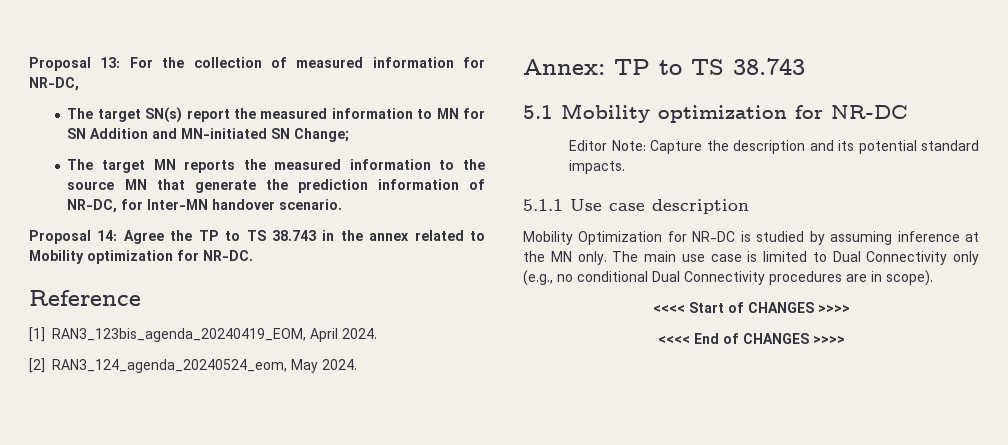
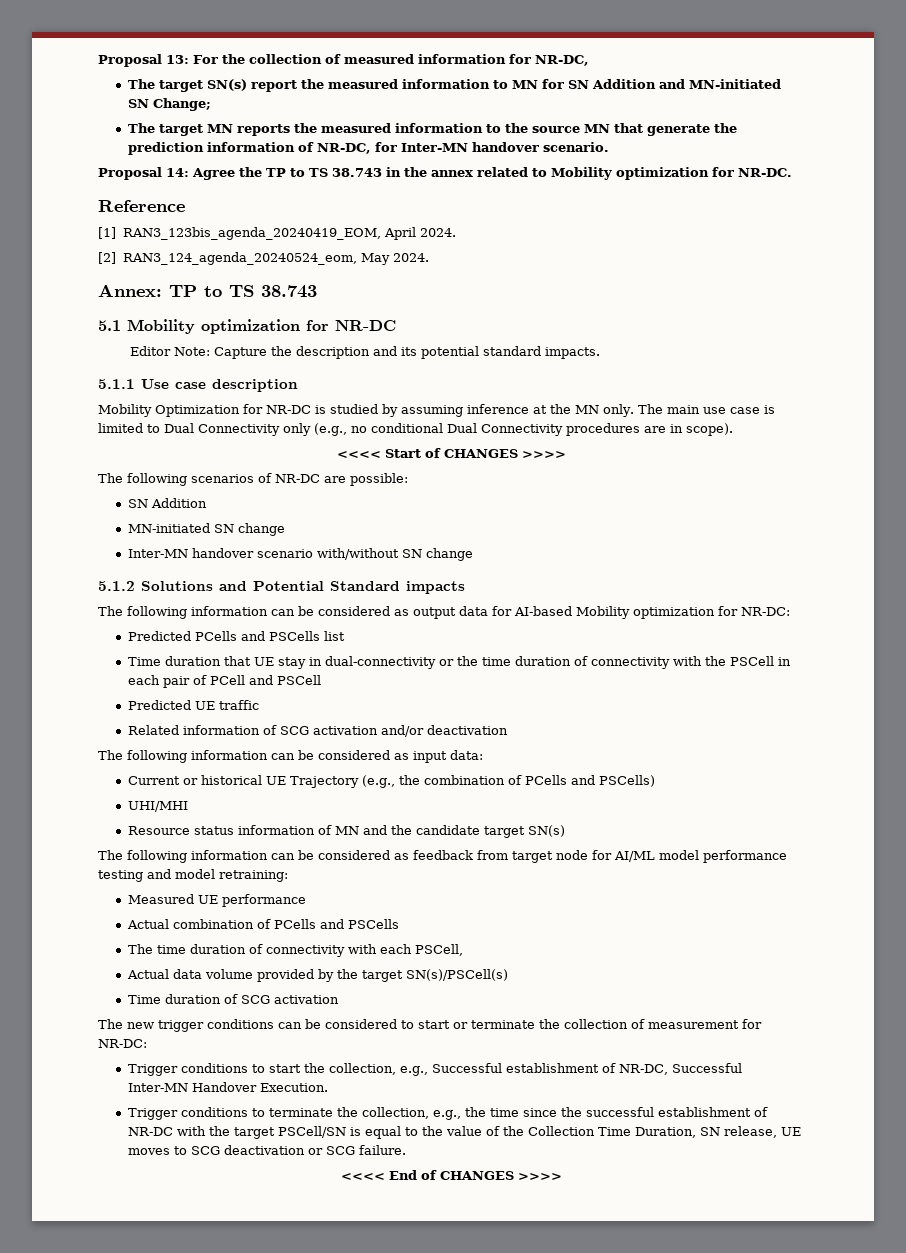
+ The following scenarios of NR-DC are possible:
+ SN Addition
+ MN-initiated SN change
+ Inter-MN handover scenario with/without SN change
+ 5.1.2 Solutions and Potential Standard impacts
+ The following information can be considered as output data for AI-based Mobility optimization for NR-DC:
+ Predicted PCells and PSCells list
+ Time duration that UE stay in dual-connectivity or the time duration of connectivity with the PSCell in each pair of PCell and PSCell
+ Predicted UE traffic
+ Related information of SCG activation and/or deactivation
+ The following information can be considered as input data:
+ Current or historical UE Trajectory (e.g., the combination of PCells and PSCells)
+ UHI/MHI
+ Resource status information of MN and the candidate target SN(s)
+ The following information can be considered as feedback from target node for AI/ML model performance testing and model retraining:
+ Measured UE performance
+ Actual combination of PCells and PSCells
+ The time duration of connectivity with each PSCell,
+ Actual data volume provided by the target SN(s)/PSCell(s)
+ Time duration of SCG activation
+ The new trigger conditions can be considered to start or terminate the collection of measurement for NR-DC:
+ Trigger conditions to start the collection, e.g., Successful establishment of NR-DC, Successful Inter-MN Handover Execution.
+ Trigger conditions to terminate the collection, e.g., the time since the successful establishment of NR-DC with the target PSCell/SN is equal to the value of the Collection Time Duration, SN release, UE moves to SCG deactivation or SCG failure.

